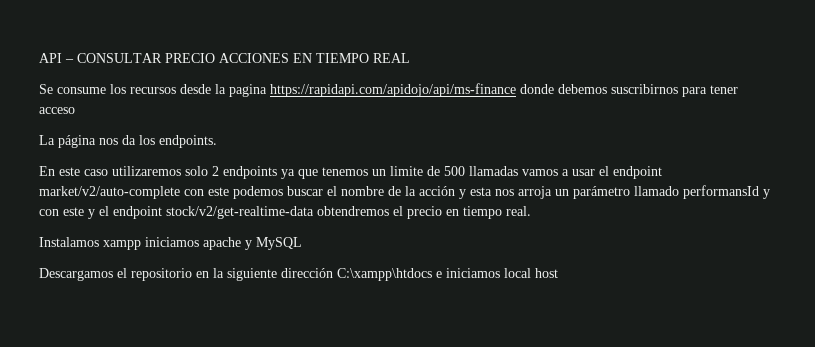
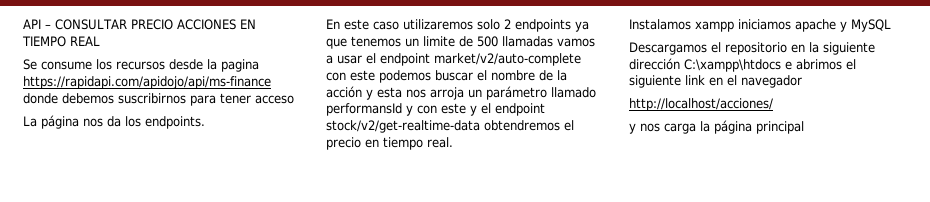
- Descargamos el repositorio en la siguiente dirección C:\xampp\htdocs e iniciamos local host
+ Descargamos el repositorio en la siguiente dirección C:\xampp\htdocs e abrimos el siguiente link en el navegador
+ http://localhost/acciones/
+ y nos carga la página principal

